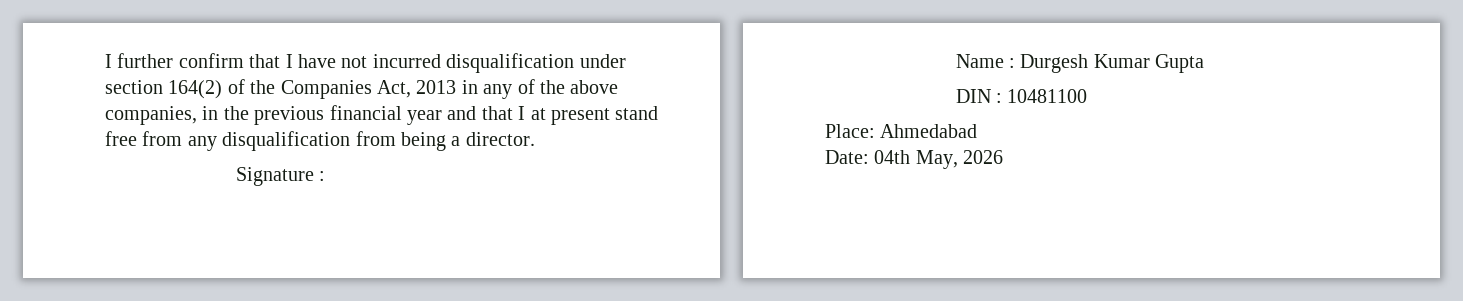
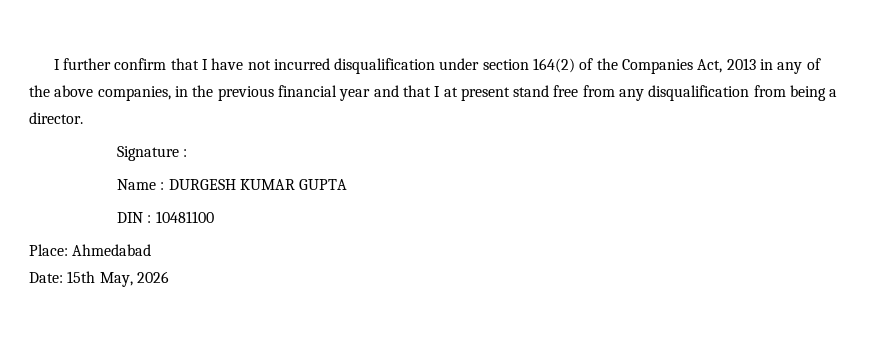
- Name : Durgesh Kumar Gupta
+ Name : DURGESH KUMAR GUPTA
- Date: 04th May, 2026
+ Date: 15th May, 2026

